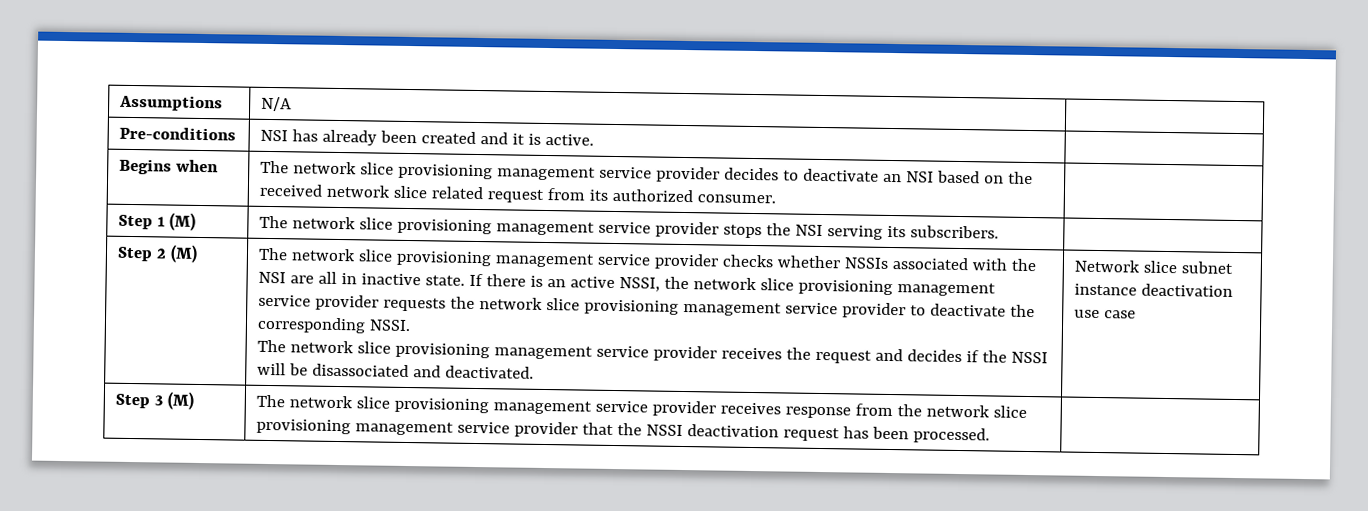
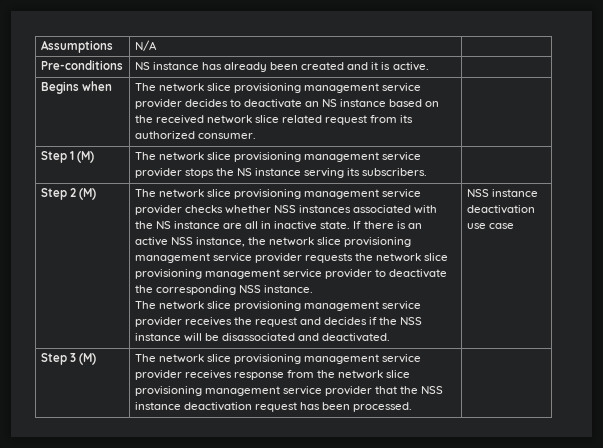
- Pre-conditions | NSI has already been created and it is active. |
+ Pre-conditions | NS instance has already been created and it is active. |
- Begins when | The network slice provisioning management service provider decides to deactivate an NSI based on the received network slice related request from its authorized consumer. |
+ Begins when | The network slice provisioning management service provider decides to deactivate an NS instance based on the received network slice related request from its authorized consumer. |
- Step 1 (M) | The network slice provisioning management service provider stops the NSI serving its subscribers. |
+ Step 1 (M) | The network slice provisioning management service provider stops the NS instance serving its subscribers. |
- The network slice provisioning management service provider checks whether NSSIs associated with the NSI are all in inactive state.
+ The network slice provisioning management service provider checks whether NSS instances associated with the NS instance are all in inactive state.
- If there is an active NSSI, the network slice provisioning management service provider requests the network slice provisioning management service provider to deactivate the corresponding NSSI.
+ If there is an active NSS instance, the network slice provisioning management service provider requests the network slice provisioning management service provider to deactivate the corresponding NSS instance.
- The network slice provisioning management service provider receives the request and decides if the NSSI will be disassociated and deactivated.
+ The network slice provisioning management service provider receives the request and decides if the NSS instance will be disassociated and deactivated.
- Network slice subnet instance deactivation use case
+ NSS instance deactivation use case
- Step 3 (M) | The network slice provisioning management service provider receives response from the network slice provisioning management service provider that the NSSI deactivation request has been processed. |
+ Step 3 (M) | The network slice provisioning management service provider receives response from the network slice provisioning management service provider that the NSS instance deactivation request has been processed. |

